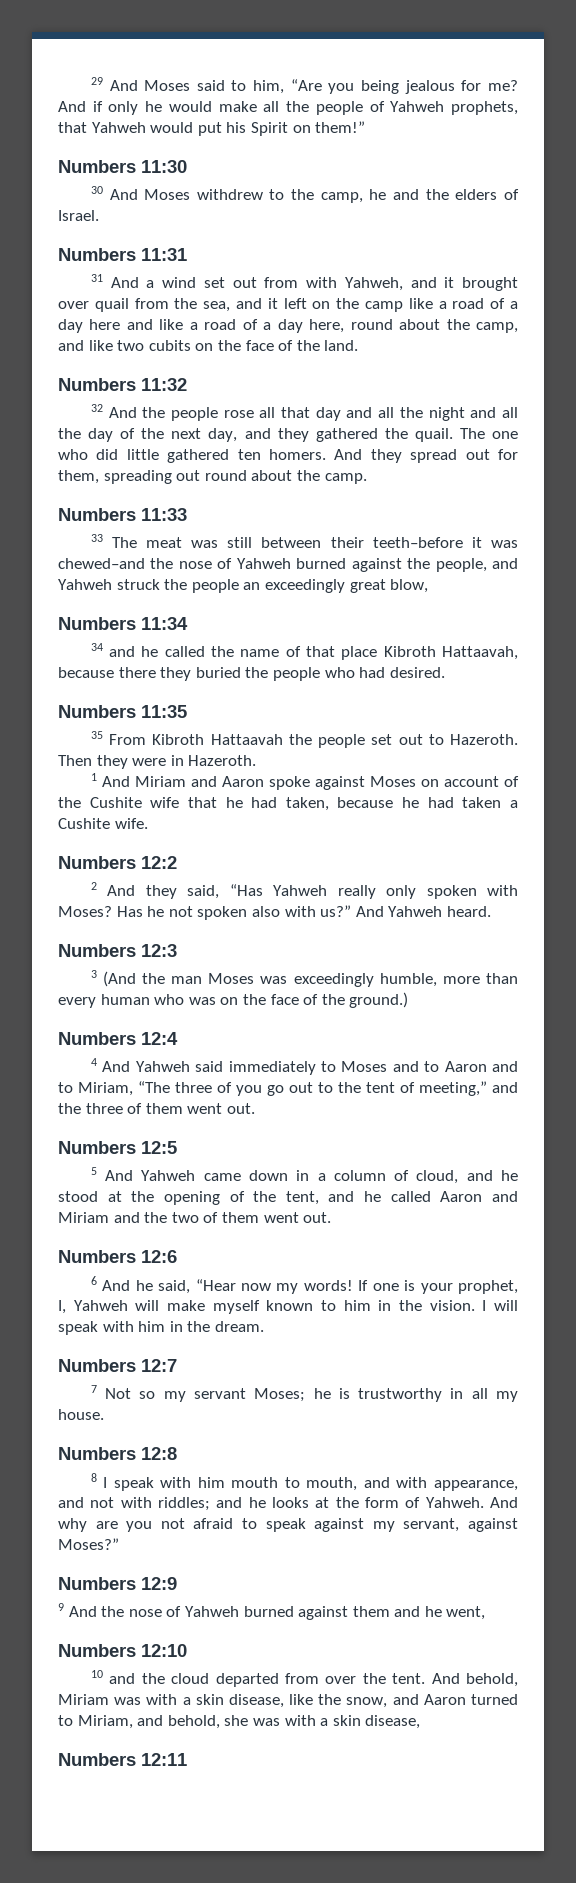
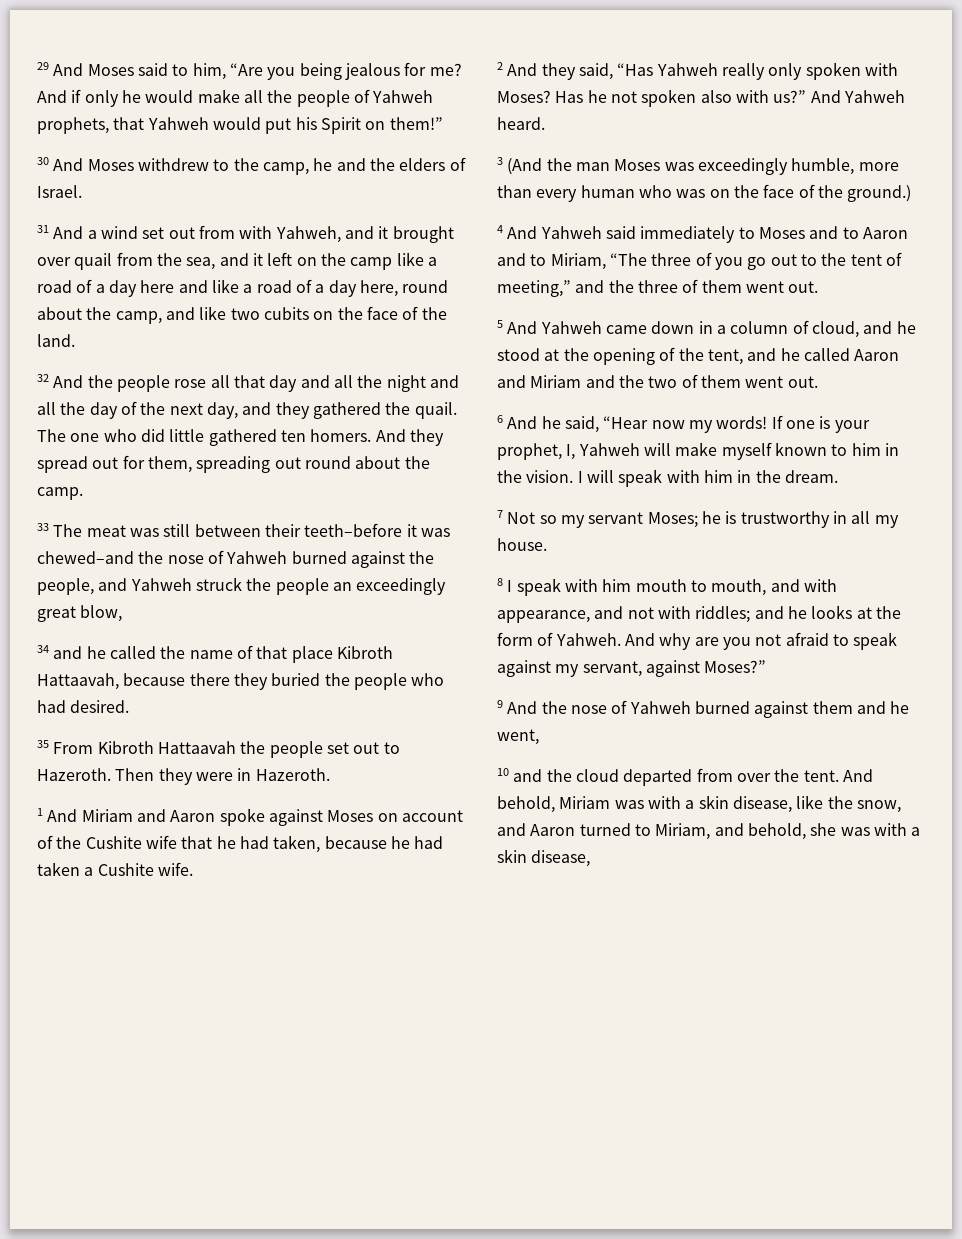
- Numbers 11:30
- Numbers 11:31
- Numbers 11:32
- Numbers 11:33
- Numbers 11:34
- Numbers 11:35
- Numbers 12:2
- Numbers 12:3
- Numbers 12:4
- Numbers 12:5
- Numbers 12:6
- Numbers 12:7
- Numbers 12:8
- Numbers 12:9
- Numbers 12:10
- Numbers 12:11

